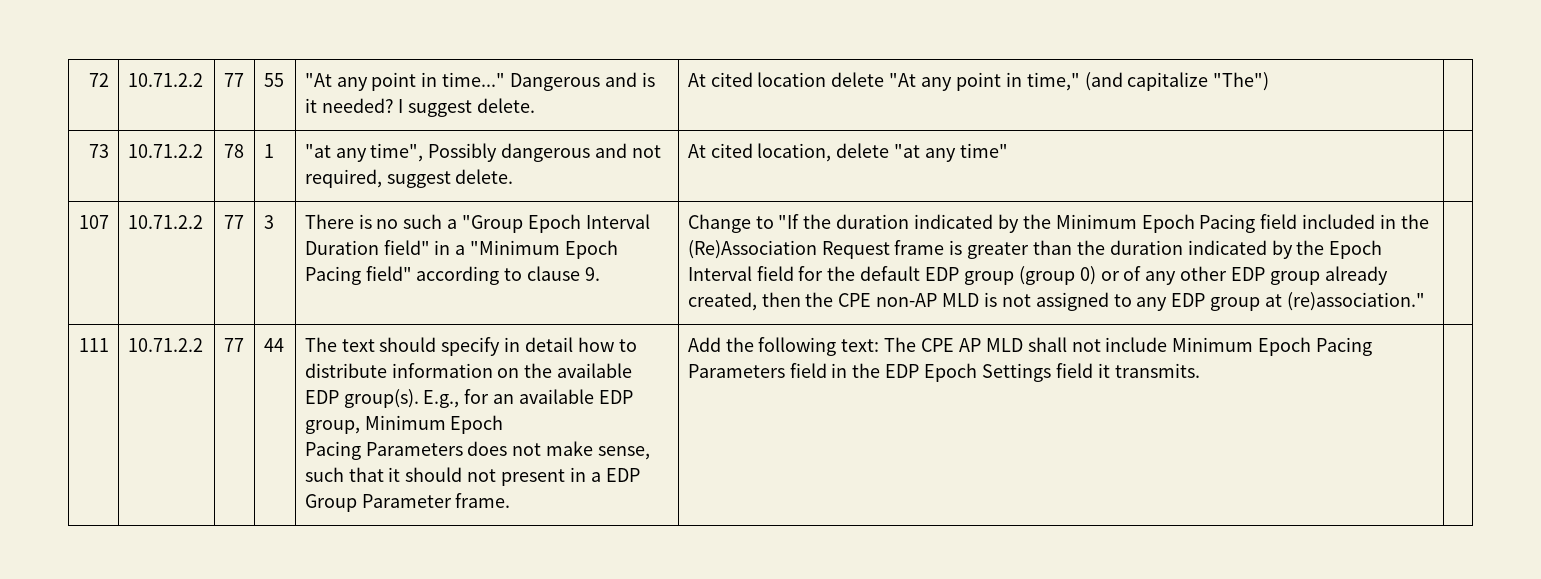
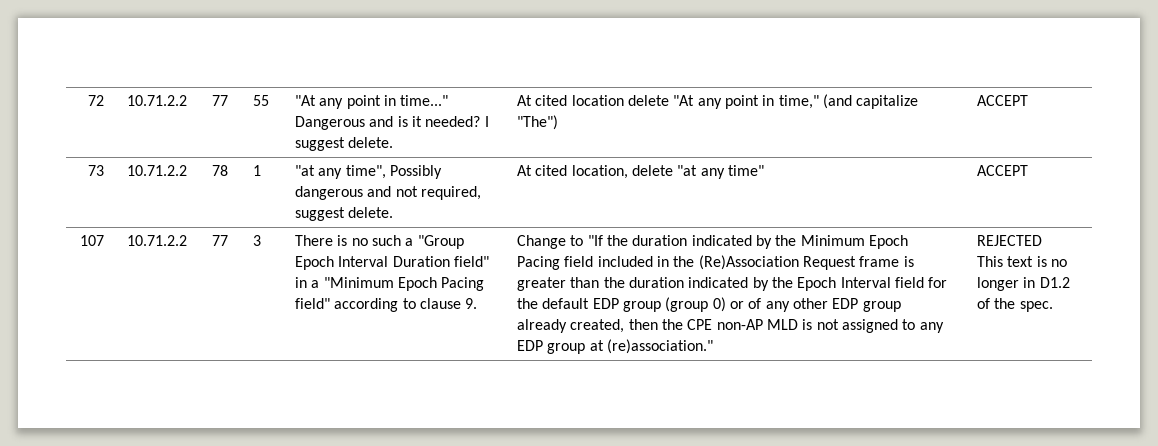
- 72 | 10.71.2.2 | 77 | 55 | "At any point in time..." Dangerous and is it needed? I suggest delete. | At cited location delete "At any point in time," (and capitalize "The") |
+ 72 | 10.71.2.2 | 77 | 55 | "At any point in time..." Dangerous and is it needed? I suggest delete. | At cited location delete "At any point in time," (and capitalize "The") | ACCEPT
- 73 | 10.71.2.2 | 78 | 1 | "at any time", Possibly dangerous and not required, suggest delete. | At cited location, delete "at any time" |
+ 73 | 10.71.2.2 | 78 | 1 | "at any time", Possibly dangerous and not required, suggest delete. | At cited location, delete "at any time" | ACCEPT
- 111 | 10.71.2.2 | 77 | 44 | The text should specify in detail how to distribute information on the available EDP group(s). E.g., for an available EDP group, Minimum Epoch
- Pacing Parameters does not make sense, such that it should not present in a EDP Group Parameter frame. | Add the following text: The CPE AP MLD shall not include Minimum Epoch Pacing Parameters field in the EDP Epoch Settings field it transmits.
+ REJECTED
+ This text is no longer in D1.2 of the spec.

